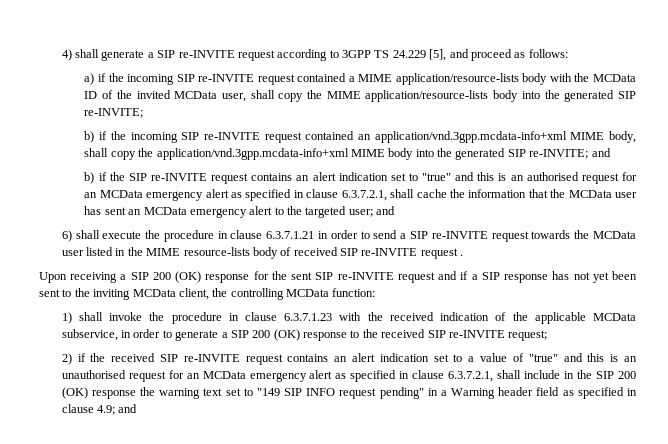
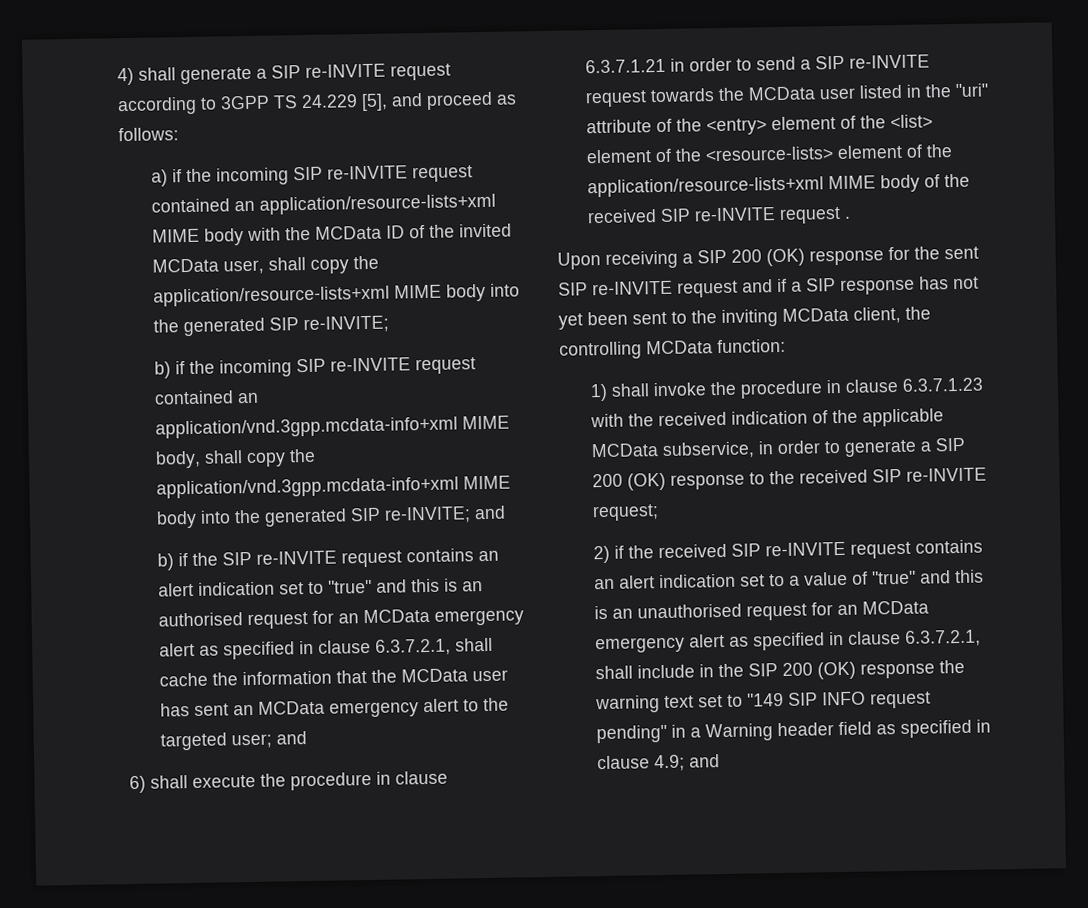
- a) if the incoming SIP re-INVITE request contained a MIME application/resource-lists body with the MCData ID of the invited MCData user, shall copy the MIME application/resource-lists body into the generated SIP re-INVITE;
+ a) if the incoming SIP re-INVITE request contained an application/resource-lists+xml MIME body with the MCData ID of the invited MCData user, shall copy the application/resource-lists+xml MIME body into the generated SIP re-INVITE;
- 6) shall execute the procedure in clause 6.3.7.1.21 in order to send a SIP re-INVITE request towards the MCData user listed in the MIME resource-lists body of received SIP re-INVITE request .
+ 6) shall execute the procedure in clause 6.3.7.1.21 in order to send a SIP re-INVITE request towards the MCData user listed in the "uri" attribute of the <entry> element of the <list> element of the <resource-lists> element of the application/resource-lists+xml MIME body of the received SIP re-INVITE request .

